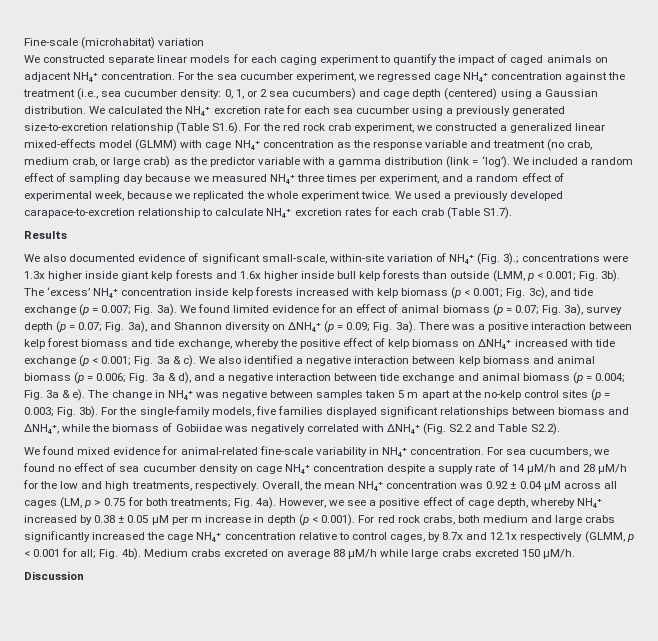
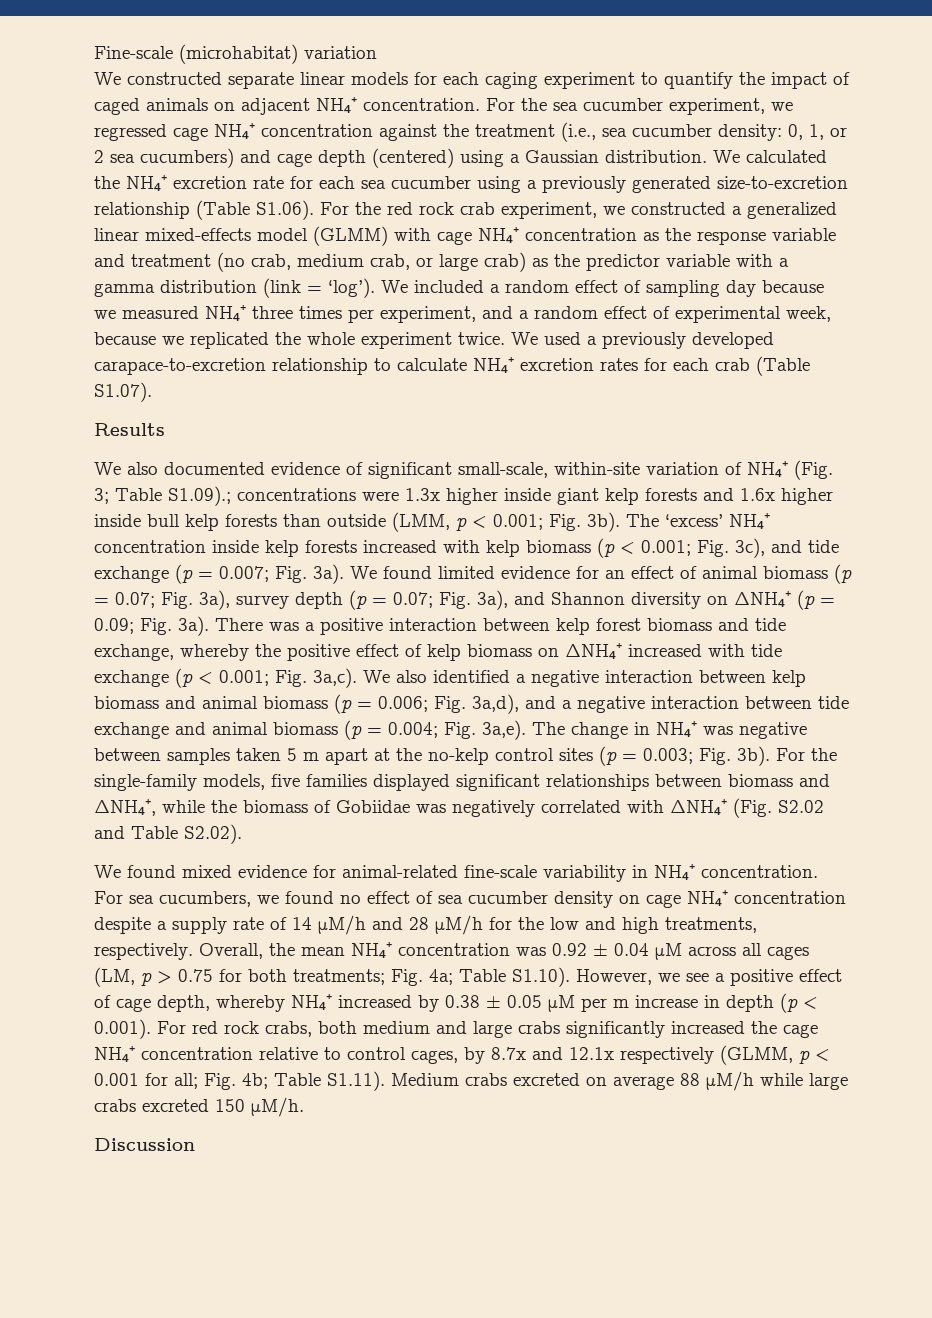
- We calculated the NH₄⁺ excretion rate for each sea cucumber using a previously generated size-to-excretion relationship (Table S1.6). For the red rock crab experiment, we constructed a generalized linear mixed-effects model (GLMM) with cage NH₄⁺ concentration as the response variable and treatment (no crab, medium crab, or large crab) as the predictor variable with a gamma distribution (link = ‘log’).
+ We calculated the NH₄⁺ excretion rate for each sea cucumber using a previously generated size-to-excretion relationship (Table S1.06). For the red rock crab experiment, we constructed a generalized linear mixed-effects model (GLMM) with cage NH₄⁺ concentration as the response variable and treatment (no crab, medium crab, or large crab) as the predictor variable with a gamma distribution (link = ‘log’).
- We used a previously developed carapace-to-excretion relationship to calculate NH₄⁺ excretion rates for each crab (Table S1.7).
+ We used a previously developed carapace-to-excretion relationship to calculate NH₄⁺ excretion rates for each crab (Table S1.07).
- We also documented evidence of significant small-scale, within-site variation of NH₄⁺ (Fig. 3).; concentrations were 1.3x higher inside giant kelp forests and 1.6x higher inside bull kelp forests than outside (LMM, p < 0.001; Fig. 3b).
+ We also documented evidence of significant small-scale, within-site variation of NH₄⁺ (Fig. 3; Table S1.09).; concentrations were 1.3x higher inside giant kelp forests and 1.6x higher inside bull kelp forests than outside (LMM, p < 0.001; Fig. 3b).
- There was a positive interaction between kelp forest biomass and tide exchange, whereby the positive effect of kelp biomass on ∆NH₄⁺ increased with tide exchange (p < 0.001; Fig. 3a & c).
+ There was a positive interaction between kelp forest biomass and tide exchange, whereby the positive effect of kelp biomass on ∆NH₄⁺ increased with tide exchange (p < 0.001; Fig. 3a,c).
- We also identified a negative interaction between kelp biomass and animal biomass (p = 0.006; Fig. 3a & d), and a negative interaction between tide exchange and animal biomass (p = 0.004; Fig. 3a & e).
+ We also identified a negative interaction between kelp biomass and animal biomass (p = 0.006; Fig. 3a,d), and a negative interaction between tide exchange and animal biomass (p = 0.004; Fig. 3a,e).
- For the single-family models, five families displayed significant relationships between biomass and ∆NH₄⁺, while the biomass of Gobiidae was negatively correlated with ∆NH₄⁺ (Fig. S2.2 and Table S2.2).
+ For the single-family models, five families displayed significant relationships between biomass and ∆NH₄⁺, while the biomass of Gobiidae was negatively correlated with ∆NH₄⁺ (Fig. S2.02 and Table S2.02).
- Fig. 4a). However, we see a positive effect of cage depth, whereby NH₄⁺ increased by 0.38 ± 0.05 μM per m increase in depth (p < 0.001). For red rock crabs, both medium and large crabs significantly increased the cage NH₄⁺ concentration relative to control cages, by 8.7x and 12.1x respectively (GLMM, p < 0.001 for all;
+ Fig. 4a; Table S1.10). However, we see a positive effect of cage depth, whereby NH₄⁺ increased by 0.38 ± 0.05 μM per m increase in depth (p < 0.001). For red rock crabs, both medium and large crabs significantly increased the cage NH₄⁺ concentration relative to control cages, by 8.7x and 12.1x respectively (GLMM, p < 0.001 for all;
- Fig. 4b). Medium crabs excreted on average 88 μM/h while large crabs excreted 150 μM/h.
+ Fig. 4b; Table S1.11). Medium crabs excreted on average 88 μM/h while large crabs excreted 150 μM/h.

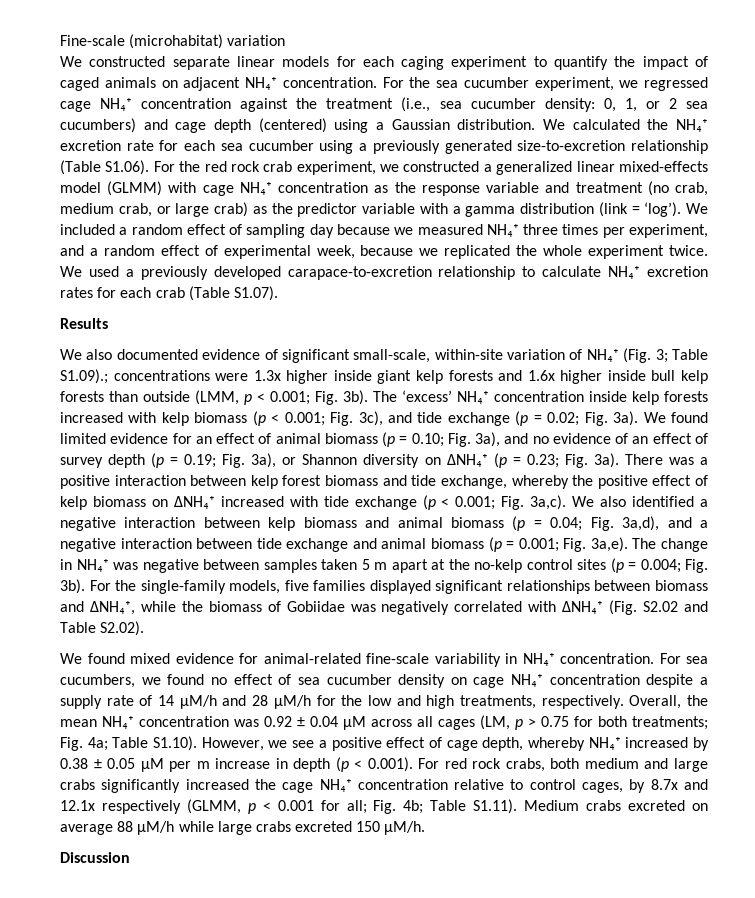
- The ‘excess’ NH₄⁺ concentration inside kelp forests increased with kelp biomass (p < 0.001; Fig. 3c), and tide exchange (p = 0.007; Fig. 3a).
+ The ‘excess’ NH₄⁺ concentration inside kelp forests increased with kelp biomass (p < 0.001; Fig. 3c), and tide exchange (p = 0.02; Fig. 3a).
- We found limited evidence for an effect of animal biomass (p = 0.07; Fig. 3a), survey depth (p = 0.07; Fig. 3a), and Shannon diversity on ∆NH₄⁺ (p = 0.09; Fig. 3a).
+ We found limited evidence for an effect of animal biomass (p = 0.10; Fig. 3a), and no evidence of an effect of survey depth (p = 0.19; Fig. 3a), or Shannon diversity on ∆NH₄⁺ (p = 0.23; Fig. 3a).
- We also identified a negative interaction between kelp biomass and animal biomass (p = 0.006; Fig. 3a,d), and a negative interaction between tide exchange and animal biomass (p = 0.004; Fig. 3a,e).
+ We also identified a negative interaction between kelp biomass and animal biomass (p = 0.04; Fig. 3a,d), and a negative interaction between tide exchange and animal biomass (p = 0.001; Fig. 3a,e).
- The change in NH₄⁺ was negative between samples taken 5 m apart at the no-kelp control sites (p = 0.003; Fig. 3b).
+ The change in NH₄⁺ was negative between samples taken 5 m apart at the no-kelp control sites (p = 0.004; Fig. 3b).

